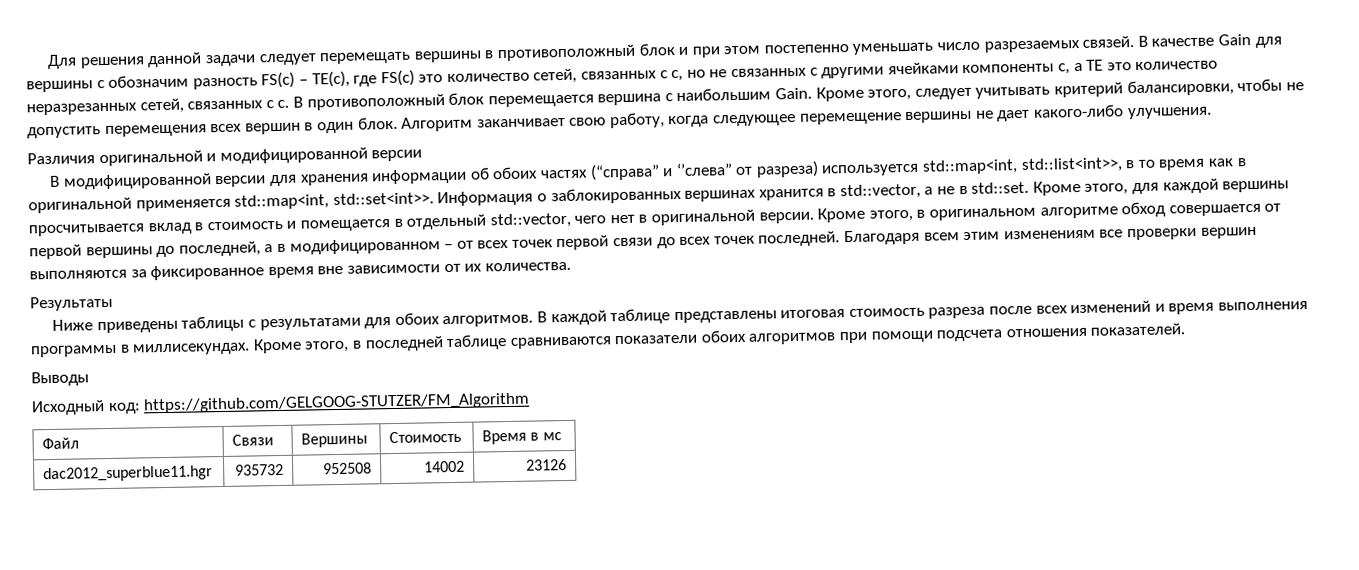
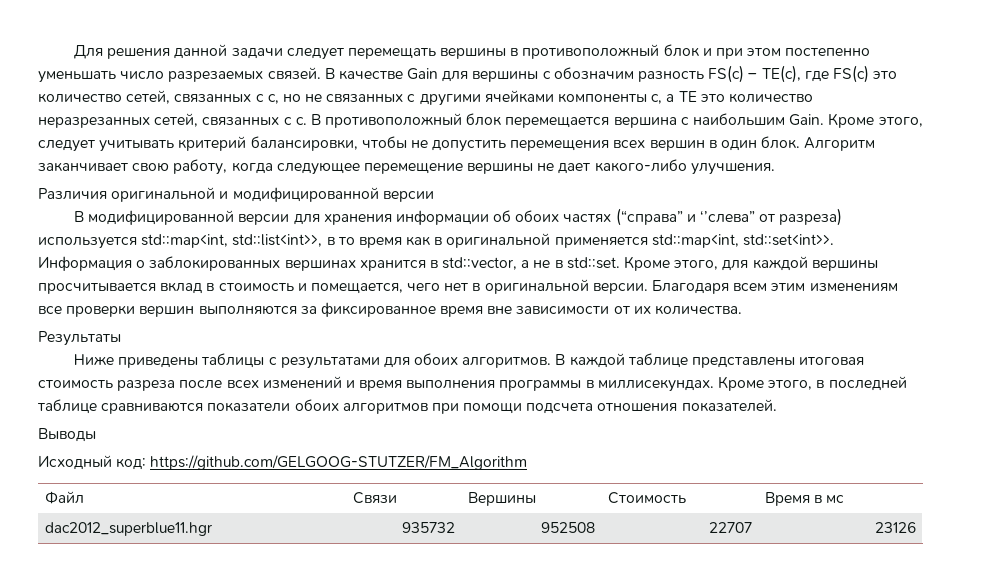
- Кроме этого, для каждой вершины просчитывается вклад в стоимость и помещается в отдельный std::vector, чего нет в оригинальной версии.
+ Кроме этого, для каждой вершины просчитывается вклад в стоимость и помещается, чего нет в оригинальной версии.
- Кроме этого, в оригинальном алгоритме обход совершается от первой вершины до последней, а в модифицированном – от всех точек первой связи до всех точек последней.
- dac2012_superblue11.hgr | 935732 | 952508 | 14002 | 23126
+ dac2012_superblue11.hgr | 935732 | 952508 | 22707 | 23126

